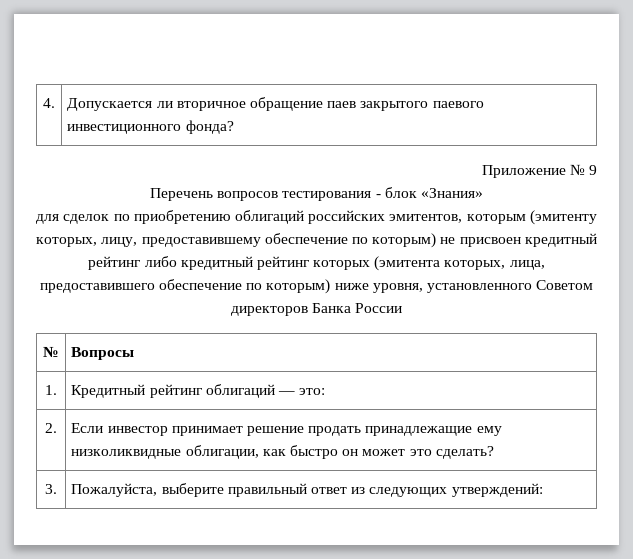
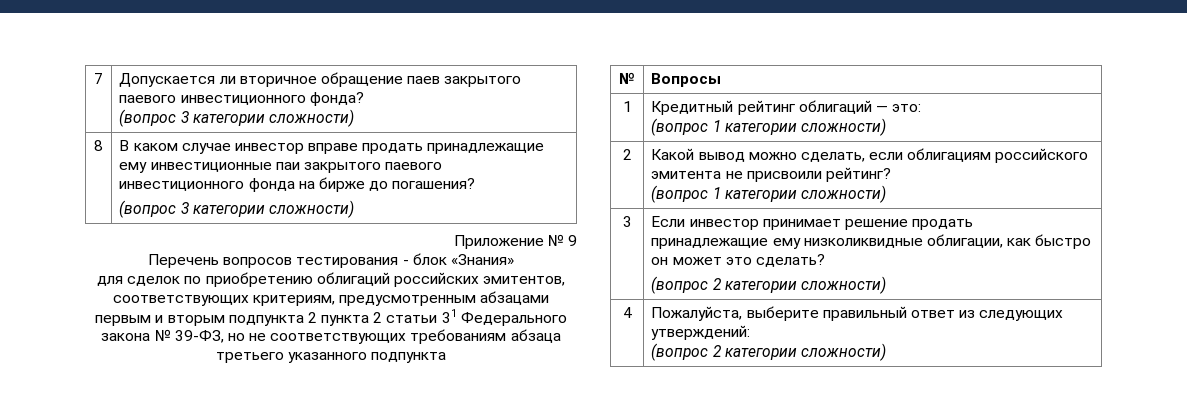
- 4. | Допускается ли вторичное обращение паев закрытого паевого инвестиционного фонда?
+ 7 | Допускается ли вторичное обращение паев закрытого паевого инвестиционного фонда?
+ (вопрос 3 категории сложности)
+ 8 | В каком случае инвестор вправе продать принадлежащие ему инвестиционные паи закрытого паевого инвестиционного фонда на бирже до погашения?
+ (вопрос 3 категории сложности)
- для сделок по приобретению облигаций российских эмитентов, которым (эмитенту которых, лицу, предоставившему обеспечение по которым) не присвоен кредитный рейтинг либо кредитный рейтинг которых (эмитента которых, лица, предоставившего обеспечение по которым) ниже уровня, установленного Советом директоров Банка России
+ для сделок по приобретению облигаций российских эмитентов, соответствующих критериям, предусмотренным абзацами первым и вторым подпункта 2 пункта 2 статьи 31 Федерального закона № 39-ФЗ, но не соответствующих требованиям абзаца третьего указанного подпункта
- 1. | Кредитный рейтинг облигаций — это:
- 2. | Если инвестор принимает решение продать принадлежащие ему низколиквидные облигации, как быстро он может это сделать?
- 3. | Пожалуйста, выберите правильный ответ из следующих утверждений:
+ 1 | Кредитный рейтинг облигаций — это:
+ (вопрос 1 категории сложности)
+ 2 | Какой вывод можно сделать, если облигациям российского эмитента не присвоили рейтинг?
+ (вопрос 1 категории сложности)
+ 3 | Если инвестор принимает решение продать принадлежащие ему низколиквидные облигации, как быстро он может это сделать?
+ (вопрос 2 категории сложности)
+ 4 | Пожалуйста, выберите правильный ответ из следующих утверждений:
+ (вопрос 2 категории сложности)

